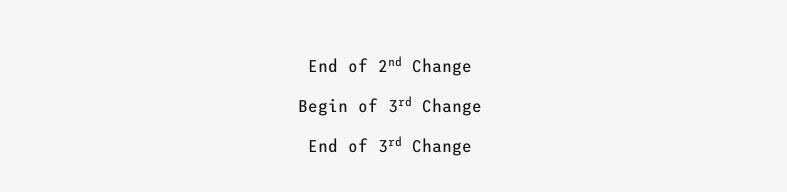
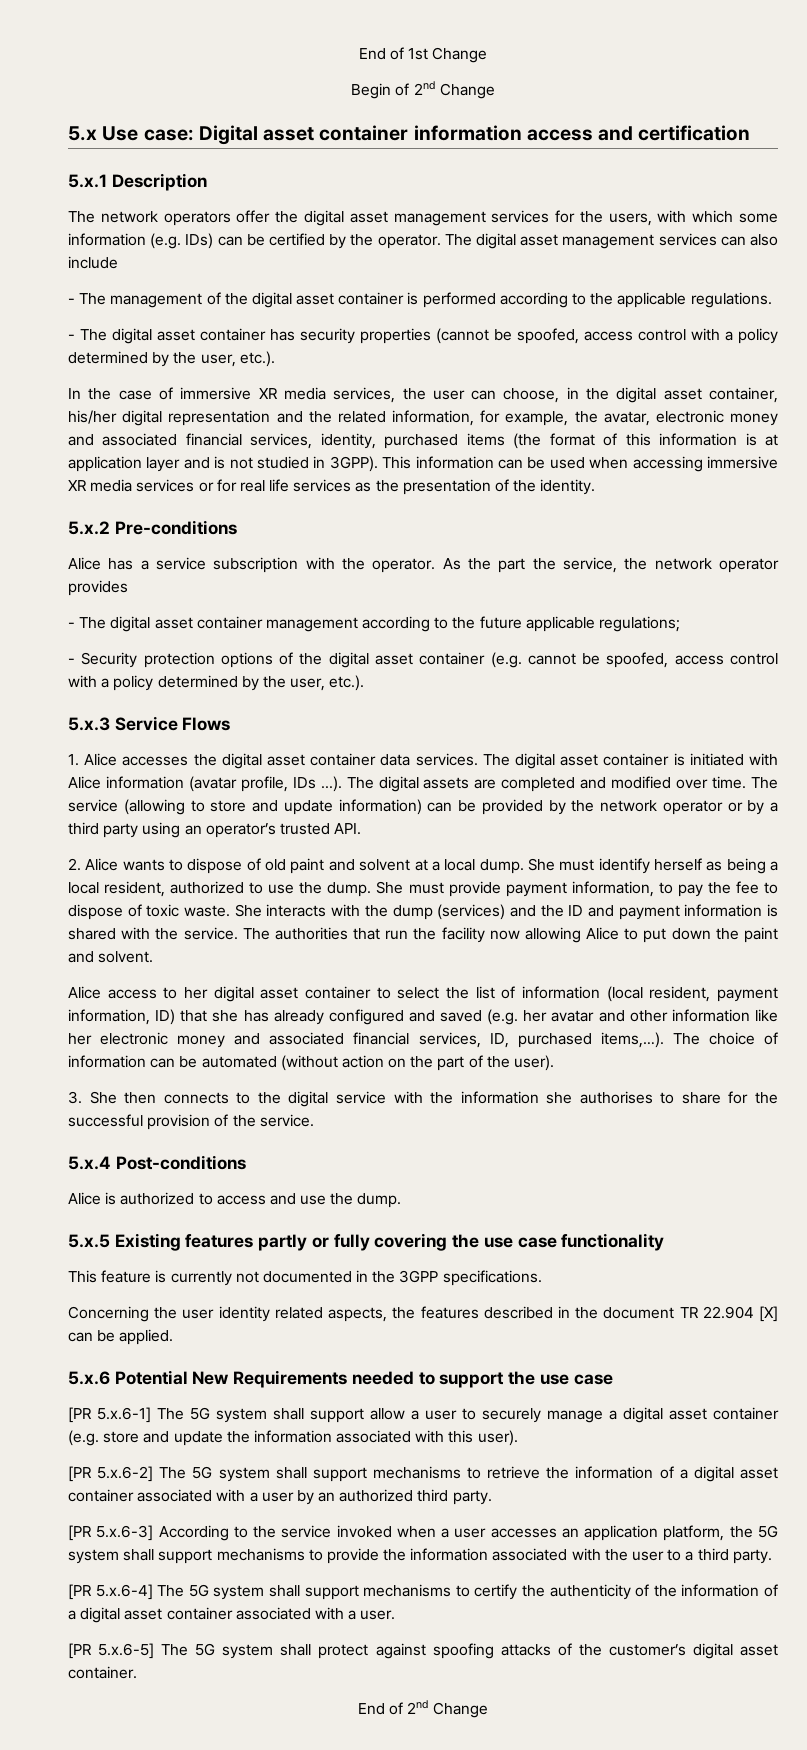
+ End of 1st Change
+ Begin of 2nd Change
+ 5.x Use case: Digital asset container information access and certification
+ 5.x.1 Description
+ The network operators offer the digital asset management services for the users, with which some information (e.g. IDs) can be certified by the operator. The digital asset management services can also include
+ - The management of the digital asset container is performed according to the applicable regulations.
+ - The digital asset container has security properties (cannot be spoofed, access control with a policy determined by the user, etc.).
+ In the case of immersive XR media services, the user can choose, in the digital asset container, his/her digital representation and the related information, for example, the avatar, electronic money and associated financial services, identity, purchased items (the format of this information is at application layer and is not studied in 3GPP). This information can be used when accessing immersive XR media services or for real life services as the presentation of the identity.
+ 5.x.2 Pre-conditions
+ Alice has a service subscription with the operator. As the part the service, the network operator provides
+ - The digital asset container management according to the future applicable regulations;
+ - Security protection options of the digital asset container (e.g. cannot be spoofed, access control with a policy determined by the user, etc.).
+ 5.x.3 Service Flows
+ 1. Alice accesses the digital asset container data services. The digital asset container is initiated with Alice information (avatar profile, IDs ...). The digital assets are completed and modified over time. The service (allowing to store and update information) can be provided by the network operator or by a third party using an operator’s trusted API.
+ 2. Alice wants to dispose of old paint and solvent at a local dump. She must identify herself as being a local resident, authorized to use the dump. She must provide payment information, to pay the fee to dispose of toxic waste. She interacts with the dump (services) and the ID and payment information is shared with the service. The authorities that run the facility now allowing Alice to put down the paint and solvent.
+ Alice access to her digital asset container to select the list of information (local resident, payment information, ID) that she has already configured and saved (e.g. her avatar and other information like her electronic money and associated financial services, ID, purchased items,…). The choice of information can be automated (without action on the part of the user).
+ 3. She then connects to the digital service with the information she authorises to share for the successful provision of the service.
+ 5.x.4 Post-conditions
+ Alice is authorized to access and use the dump.
+ 5.x.5 Existing features partly or fully covering the use case functionality
+ This feature is currently not documented in the 3GPP specifications.
+ Concerning the user identity related aspects, the features described in the document TR 22.904 [X] can be applied.
+ 5.x.6 Potential New Requirements needed to support the use case
+ [PR 5.x.6-1] The 5G system shall support allow a user to securely manage a digital asset container (e.g. store and update the information associated with this user).
+ [PR 5.x.6-2] The 5G system shall support mechanisms to retrieve the information of a digital asset container associated with a user by an authorized third party.
+ [PR 5.x.6-3] According to the service invoked when a user accesses an application platform, the 5G system shall support mechanisms to provide the information associated with the user to a third party.
+ [PR 5.x.6-4] The 5G system shall support mechanisms to certify the authenticity of the information of a digital asset container associated with a user.
+ [PR 5.x.6-5] The 5G system shall protect against spoofing attacks of the customer’s digital asset container.
  End of 2nd Change
- Begin of 3rd Change
- End of 3rd Change

